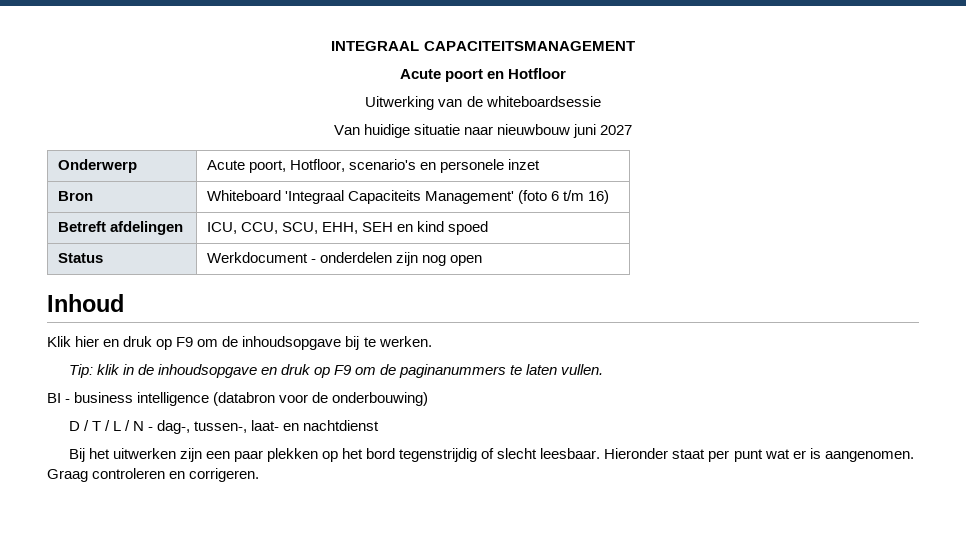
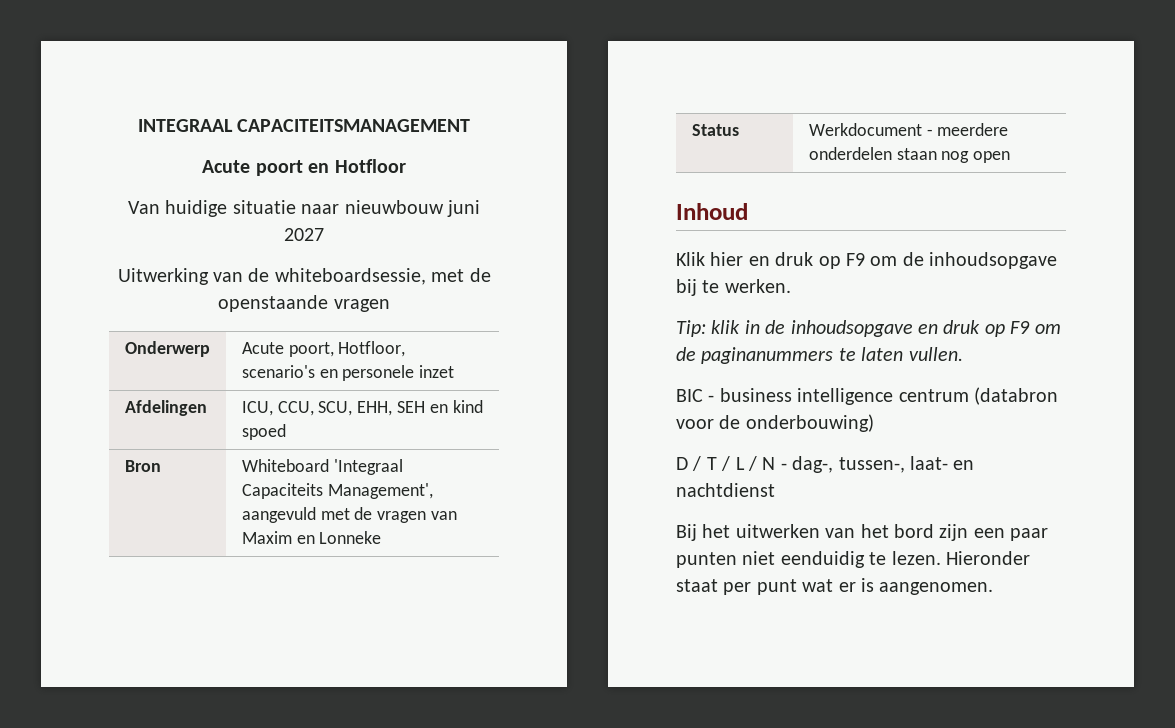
- Uitwerking van de whiteboardsessie
+ Uitwerking van de whiteboardsessie, met de openstaande vragen
- Bron | Whiteboard 'Integraal Capaciteits Management' (foto 6 t/m 16)
- Betreft afdelingen | ICU, CCU, SCU, EHH, SEH en kind spoed
+ Afdelingen | ICU, CCU, SCU, EHH, SEH en kind spoed
+ Bron | Whiteboard 'Integraal Capaciteits Management', aangevuld met de vragen van Maxim en Lonneke
- Status | Werkdocument - onderdelen zijn nog open
+ Status | Werkdocument - meerdere onderdelen staan nog open
- BI - business intelligence (databron voor de onderbouwing)
+ BIC - business intelligence centrum (databron voor de onderbouwing)
- Bij het uitwerken zijn een paar plekken op het bord tegenstrijdig of slecht leesbaar.
+ Bij het uitwerken van het bord zijn een paar punten niet eenduidig te lezen.
- Graag controleren en corrigeren.

